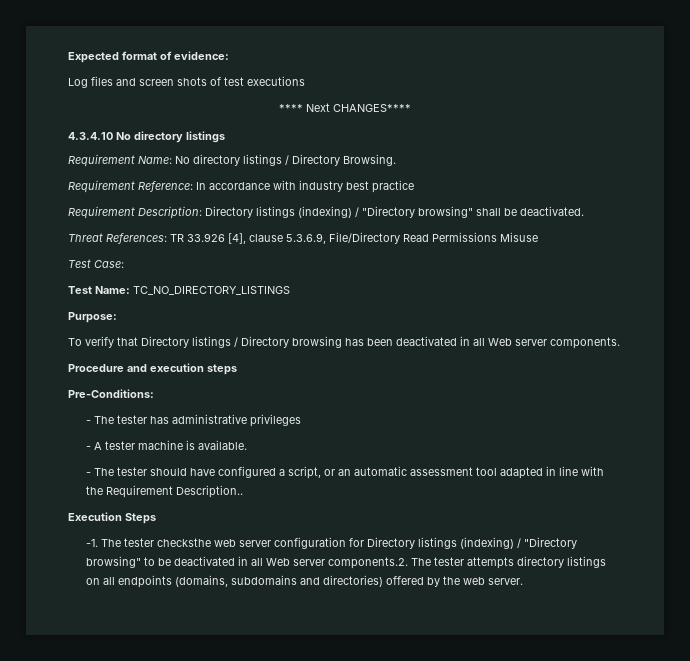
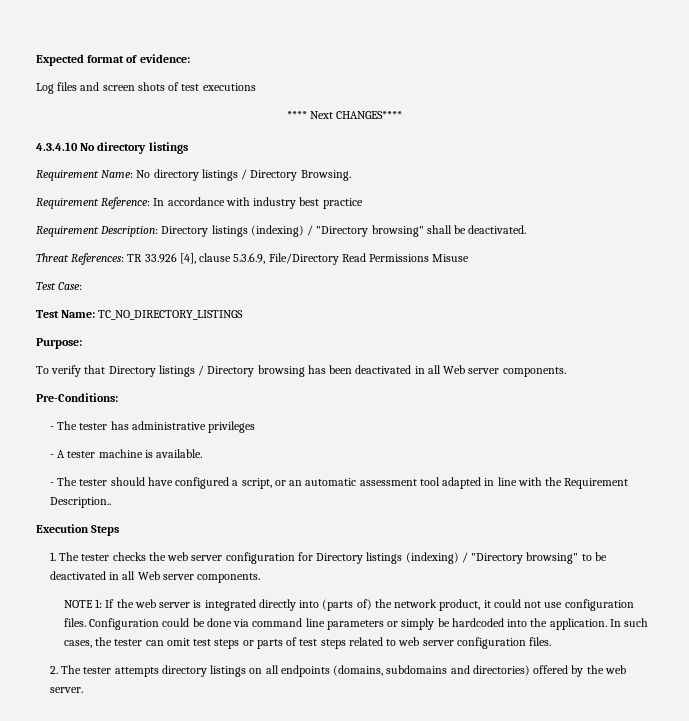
- Procedure and execution steps
- -1. The tester checksthe web server configuration for Directory listings (indexing) / "Directory browsing" to be deactivated in all Web server components.2. The tester attempts directory listings on all endpoints (domains, subdomains and directories) offered by the web server.
+ 1. The tester checks the web server configuration for Directory listings (indexing) / "Directory browsing" to be deactivated in all Web server components.
+ NOTE 1: If the web server is integrated directly into (parts of) the network product, it could not use configuration files. Configuration could be done via command line parameters or simply be hardcoded into the application. In such cases, the tester can omit test steps or parts of test steps related to web server configuration files.
+ 2. The tester attempts directory listings on all endpoints (domains, subdomains and directories) offered by the web server.

